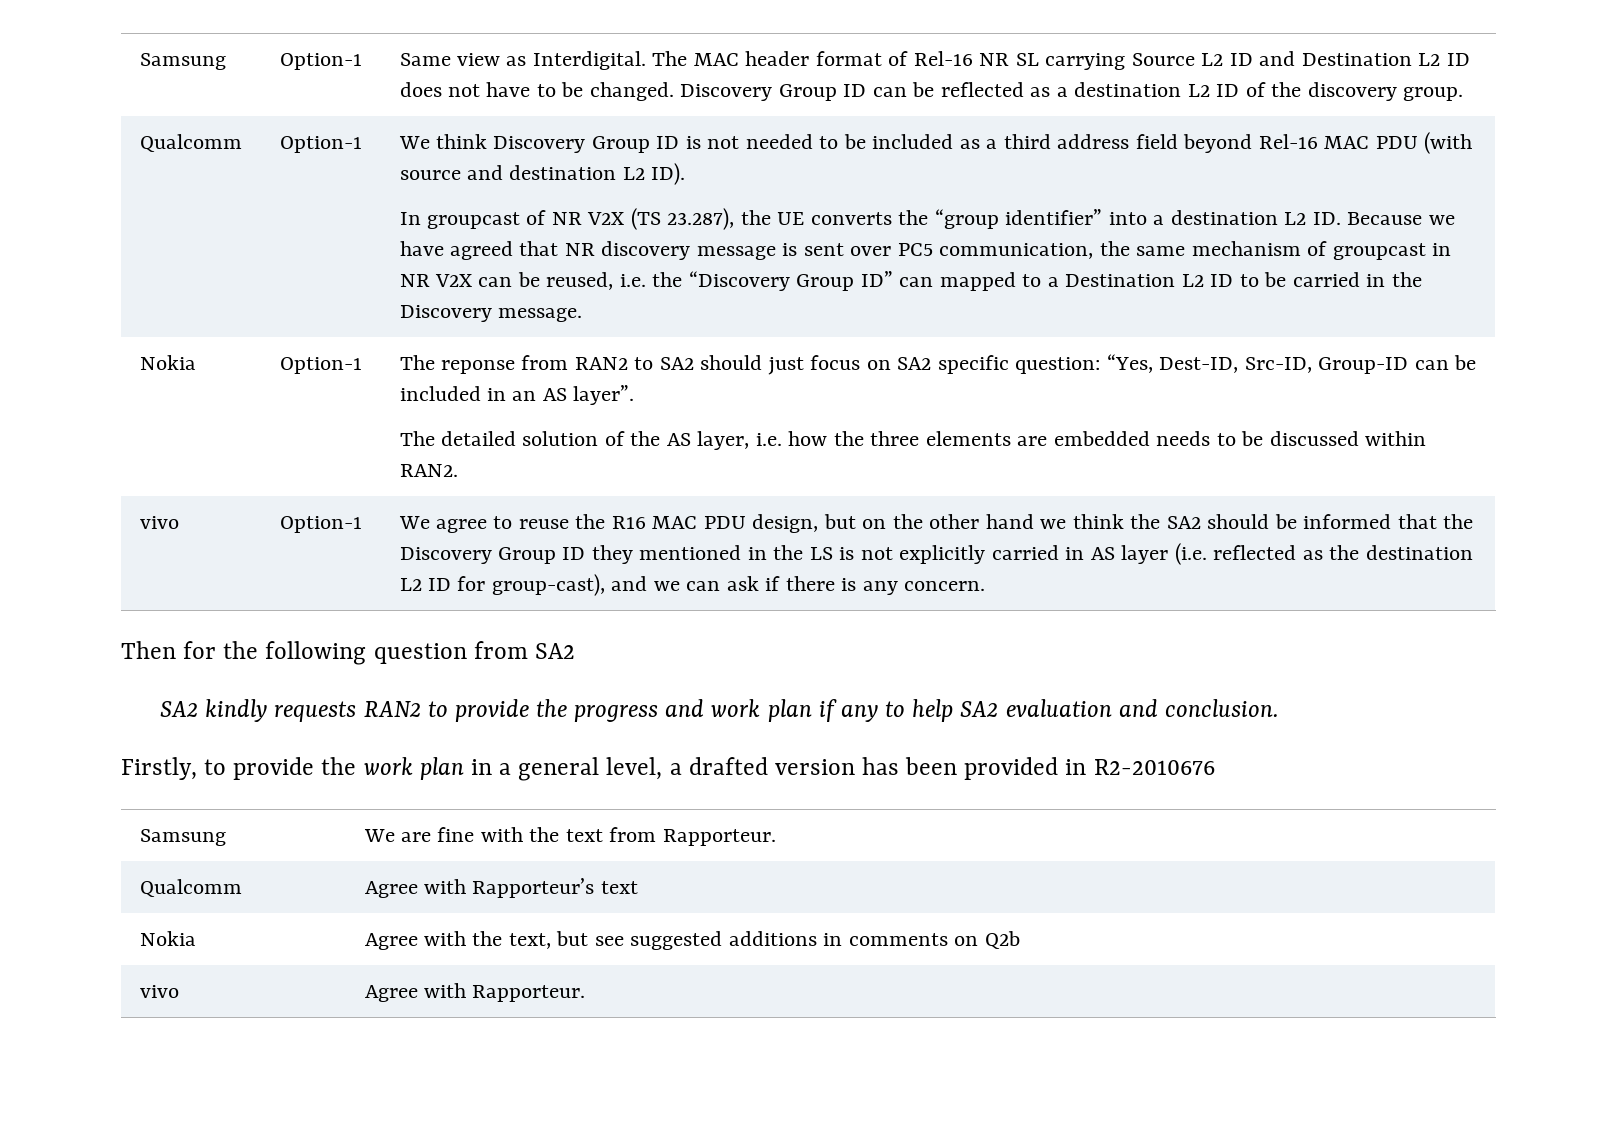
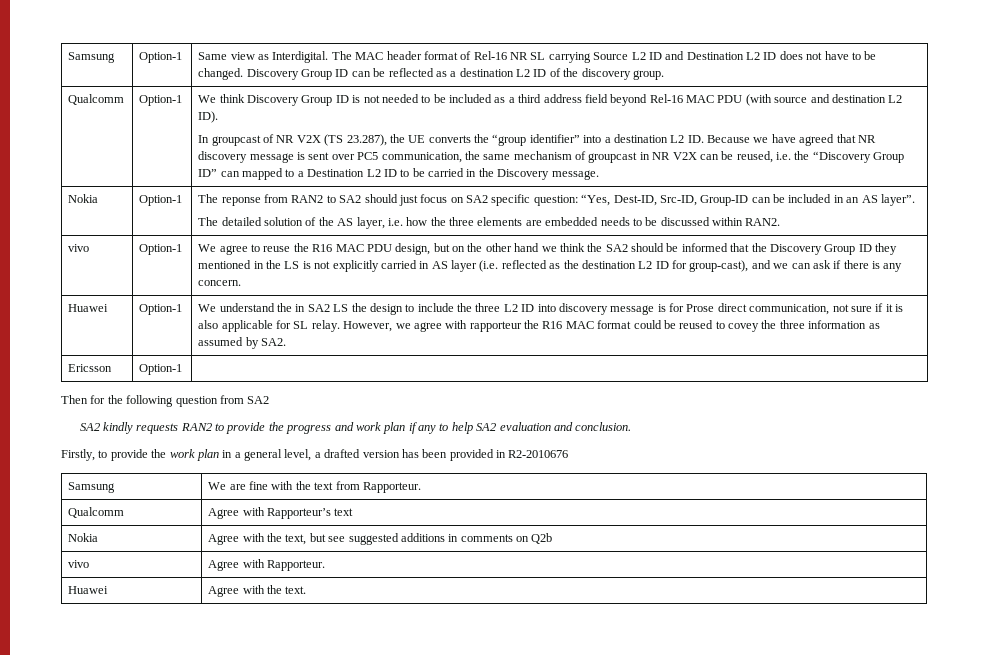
+ Huawei | Option-1 | We understand the in SA2 LS the design to include the three L2 ID into discovery message is for Prose direct communication, not sure if it is also applicable for SL relay. However, we agree with rapporteur the R16 MAC format could be reused to covey the three information as assumed by SA2.
+ Ericsson | Option-1 |
+ Huawei | Agree with the text.

